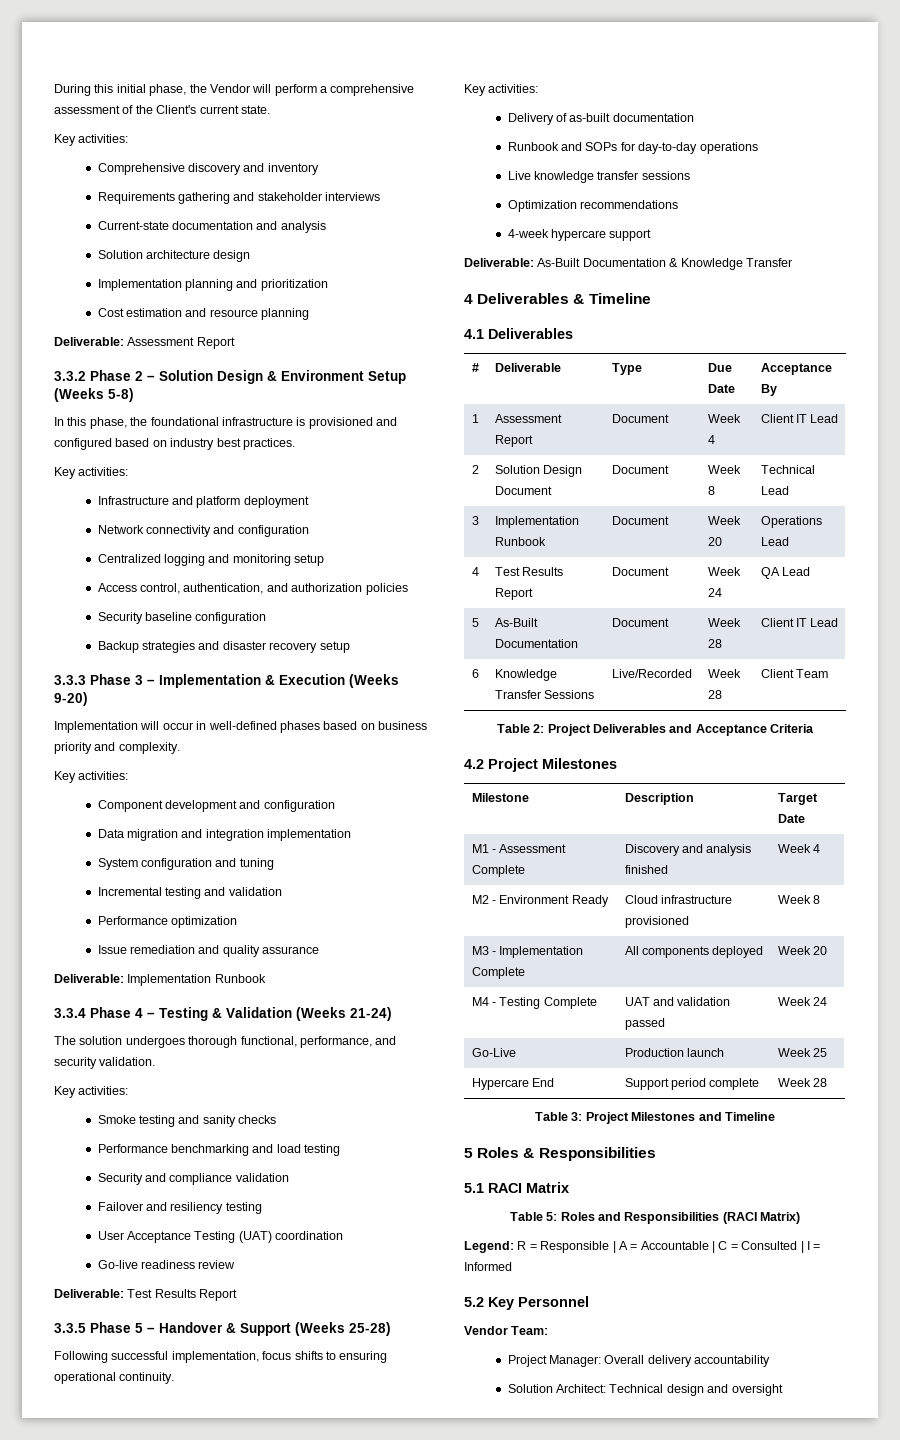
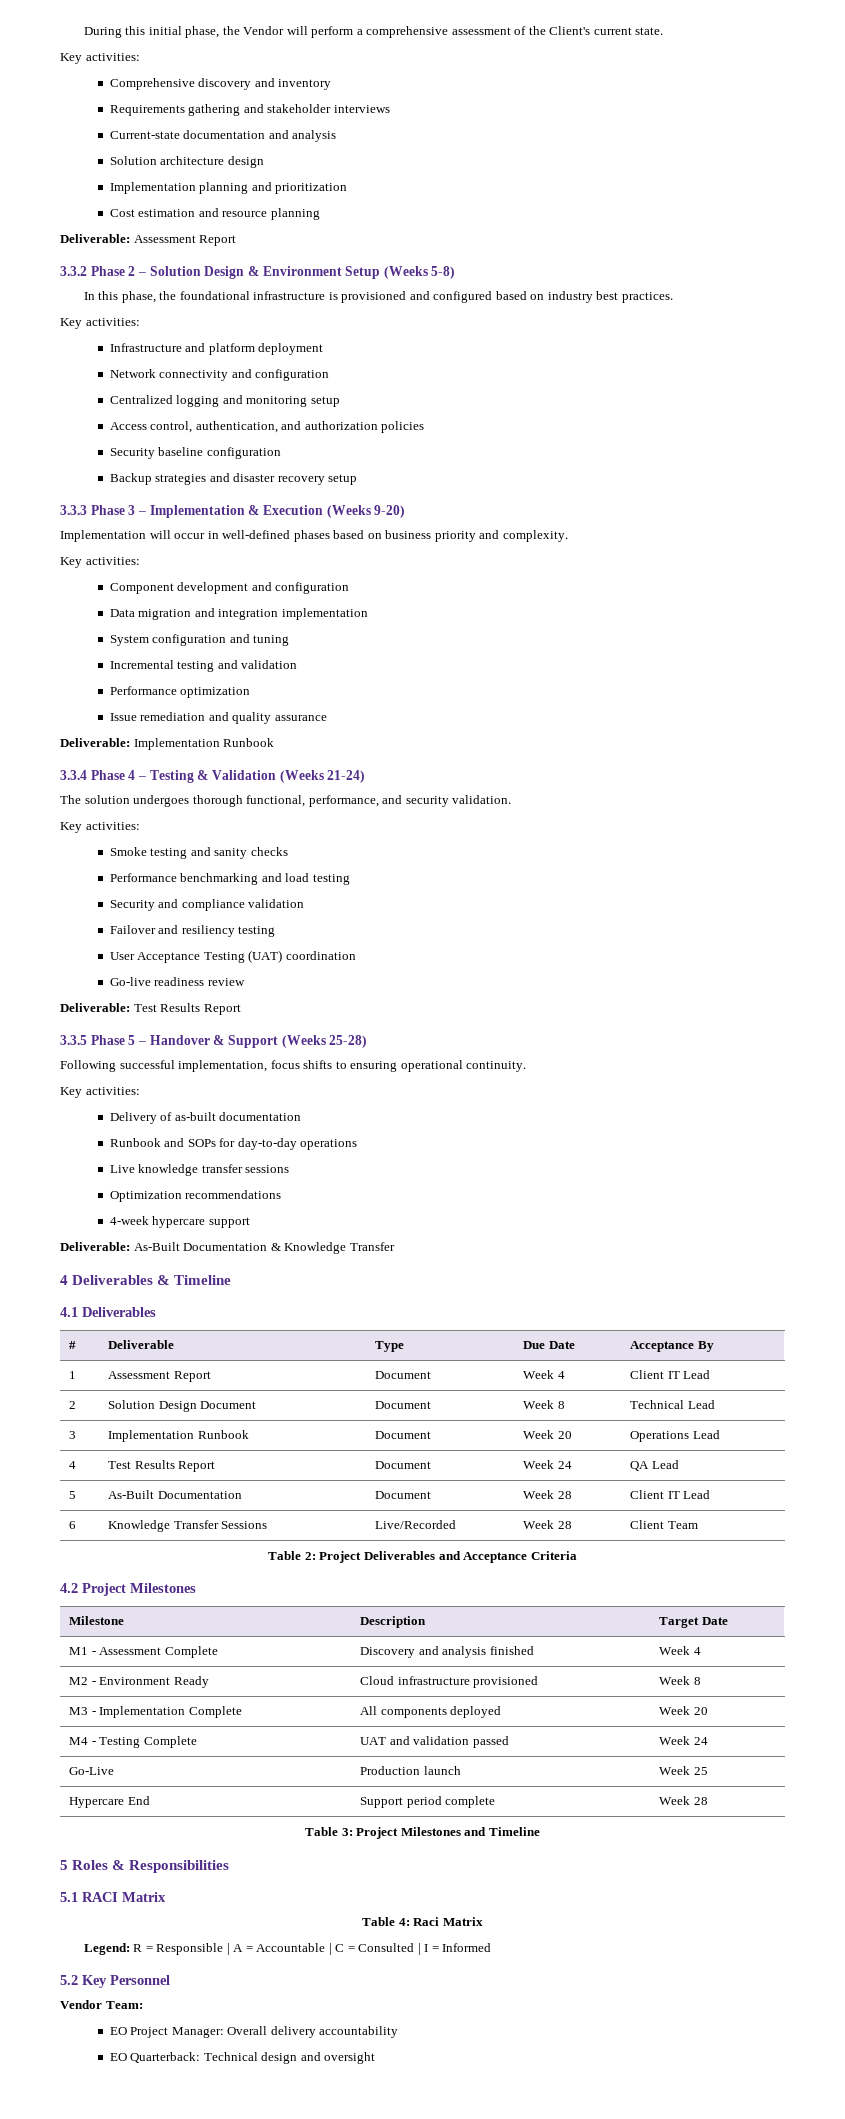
- Table 5: Roles and Responsibilities (RACI Matrix)
+ Table 4: Raci Matrix
- Project Manager: Overall delivery accountability
+ EO Project Manager: Overall delivery accountability
- Solution Architect: Technical design and oversight
+ EO Quarterback: Technical design and oversight

